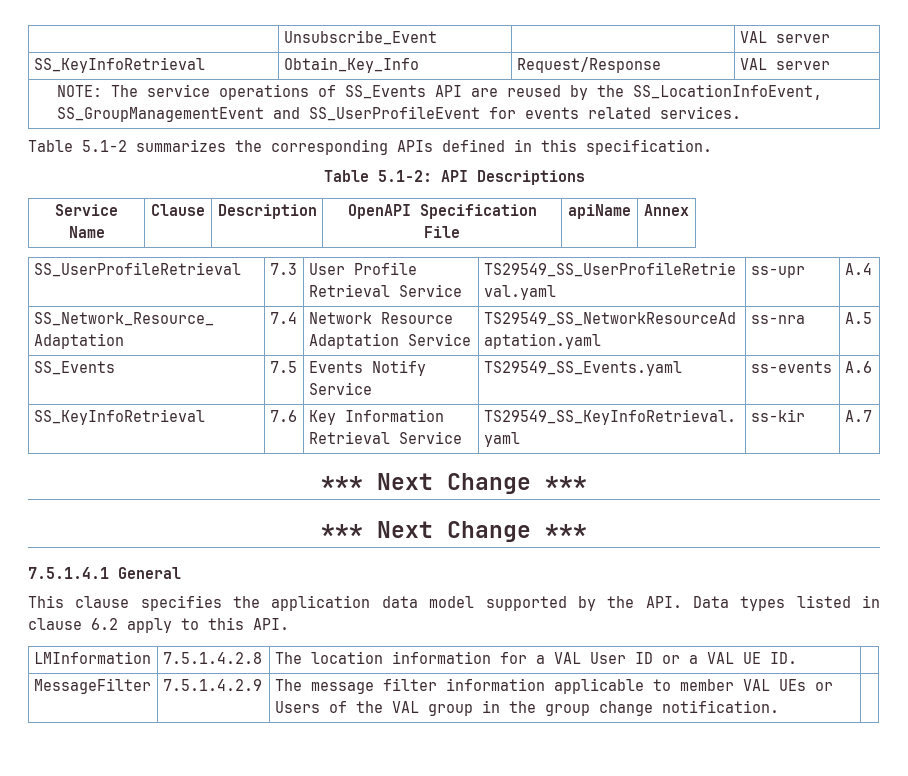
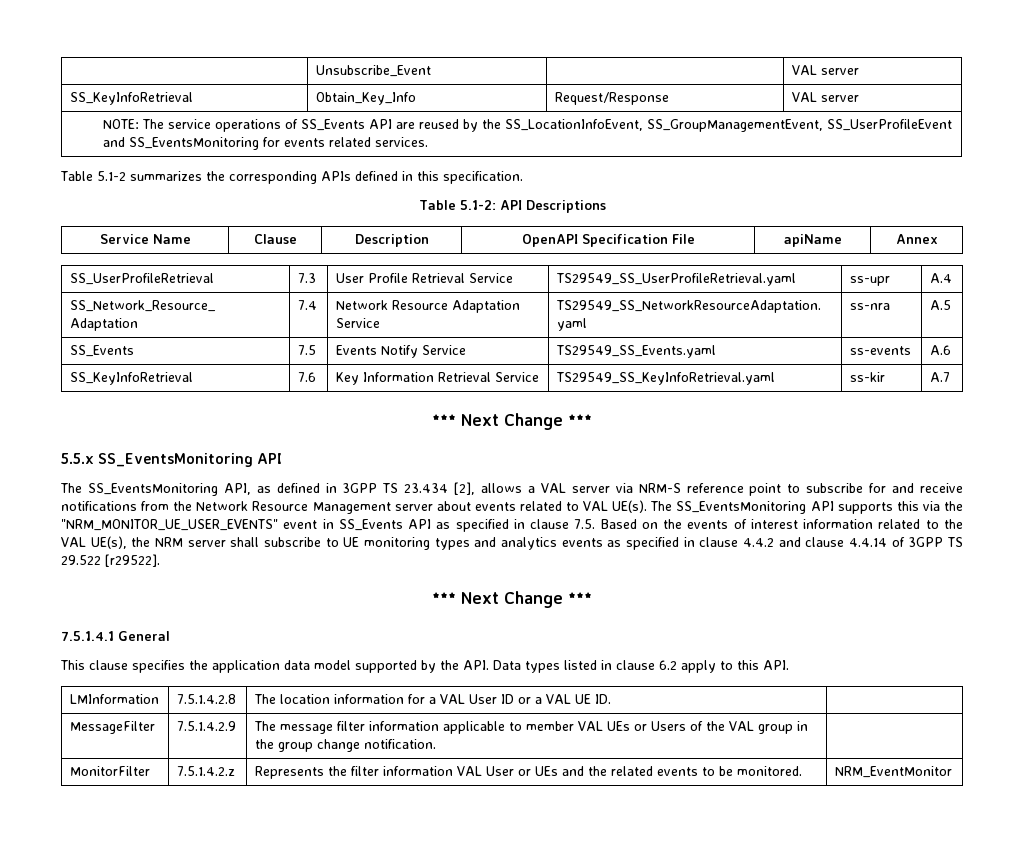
- NOTE: The service operations of SS_Events API are reused by the SS_LocationInfoEvent, SS_GroupManagementEvent and SS_UserProfileEvent for events related services.
+ NOTE: The service operations of SS_Events API are reused by the SS_LocationInfoEvent, SS_GroupManagementEvent, SS_UserProfileEvent and SS_EventsMonitoring for events related services.
+ 5.5.x SS_EventsMonitoring API
+ The SS_EventsMonitoring API, as defined in 3GPP TS 23.434 [2], allows a VAL server via NRM-S reference point to subscribe for and receive notifications from the Network Resource Management server about events related to VAL UE(s). The SS_EventsMonitoring API supports this via the "NRM_MONITOR_UE_USER_EVENTS" event in SS_Events API as specified in clause 7.5. Based on the events of interest information related to the VAL UE(s), the NRM server shall subscribe to UE monitoring types and analytics events as specified in clause 4.4.2 and clause 4.4.14 of 3GPP TS 29.522 [r29522].
+ MonitorFilter | 7.5.1.4.2.z | Represents the filter information VAL User or UEs and the related events to be monitored. | NRM_EventMonitor

